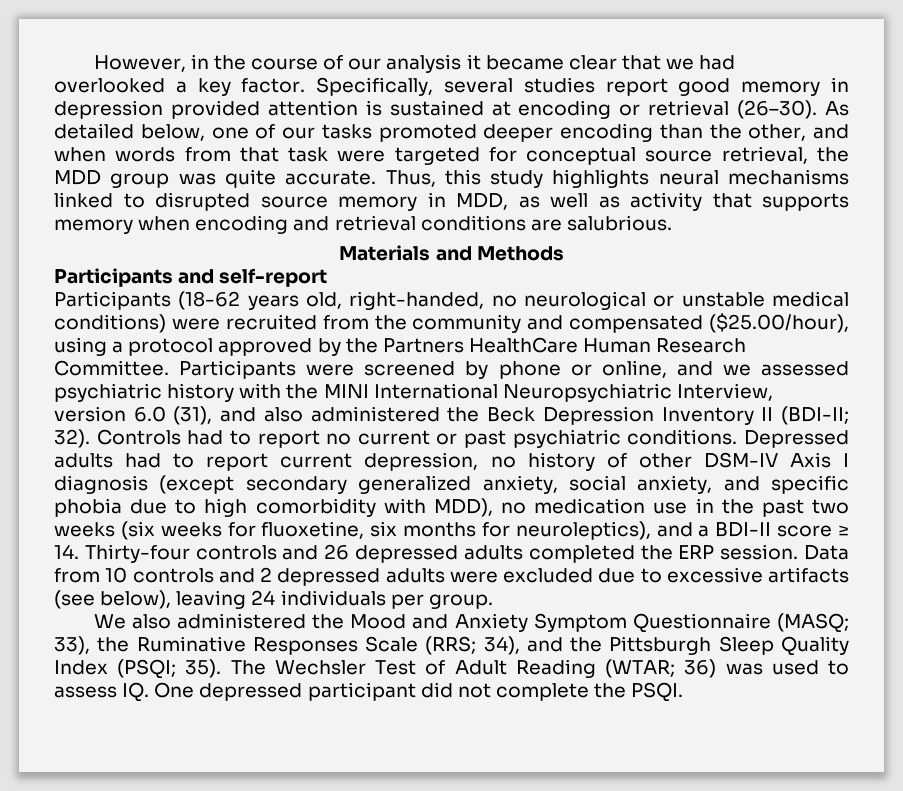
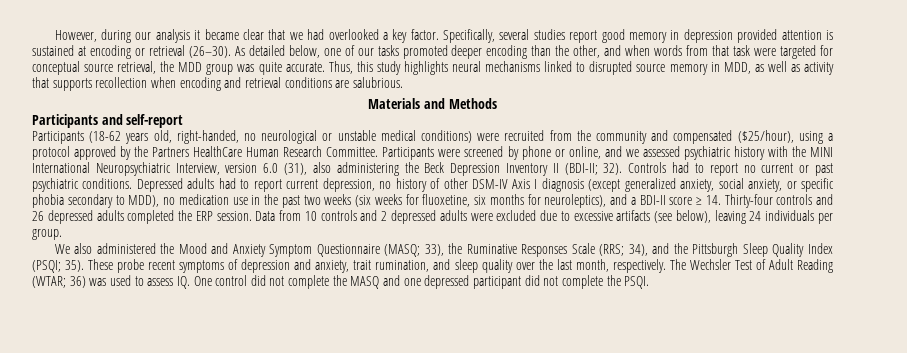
- However, in the course of our analysis it became clear that we had overlooked a key factor.
+ However, during our analysis it became clear that we had overlooked a key factor.
- Thus, this study highlights neural mechanisms linked to disrupted source memory in MDD, as well as activity that supports memory when encoding and retrieval conditions are salubrious.
+ Thus, this study highlights neural mechanisms linked to disrupted source memory in MDD, as well as activity that supports recollection when encoding and retrieval conditions are salubrious.
- Participants (18-62 years old, right-handed, no neurological or unstable medical conditions) were recruited from the community and compensated ($25.00/hour), using a protocol approved by the Partners HealthCare Human Research Committee.
+ Participants (18-62 years old, right-handed, no neurological or unstable medical conditions) were recruited from the community and compensated ($25/hour), using a protocol approved by the Partners HealthCare Human Research Committee.
- Participants were screened by phone or online, and we assessed psychiatric history with the MINI International Neuropsychiatric Interview, version 6.0 (31), and also administered the Beck Depression Inventory II (BDI-II; 32).
+ Participants were screened by phone or online, and we assessed psychiatric history with the MINI International Neuropsychiatric Interview, version 6.0 (31), also administering the Beck Depression Inventory II (BDI-II; 32).
- Depressed adults had to report current depression, no history of other DSM-IV Axis I diagnosis (except secondary generalized anxiety, social anxiety, and specific phobia due to high comorbidity with MDD), no medication use in the past two weeks (six weeks for fluoxetine, six months for neuroleptics), and a BDI-II score ≥ 14. Thirty-four controls and 26 depressed adults completed the ERP session.
+ Depressed adults had to report current depression, no history of other DSM-IV Axis I diagnosis (except generalized anxiety, social anxiety, or specific phobia secondary to MDD), no medication use in the past two weeks (six weeks for fluoxetine, six months for neuroleptics), and a BDI-II score ≥ 14. Thirty-four controls and 26 depressed adults completed the ERP session.
+ These probe recent symptoms of depression and anxiety, trait rumination, and sleep quality over the last month, respectively.
- The Wechsler Test of Adult Reading (WTAR; 36) was used to assess IQ. One depressed participant did not complete the PSQI.
+ The Wechsler Test of Adult Reading (WTAR; 36) was used to assess IQ. One control did not complete the MASQ and one depressed participant did not complete the PSQI.

